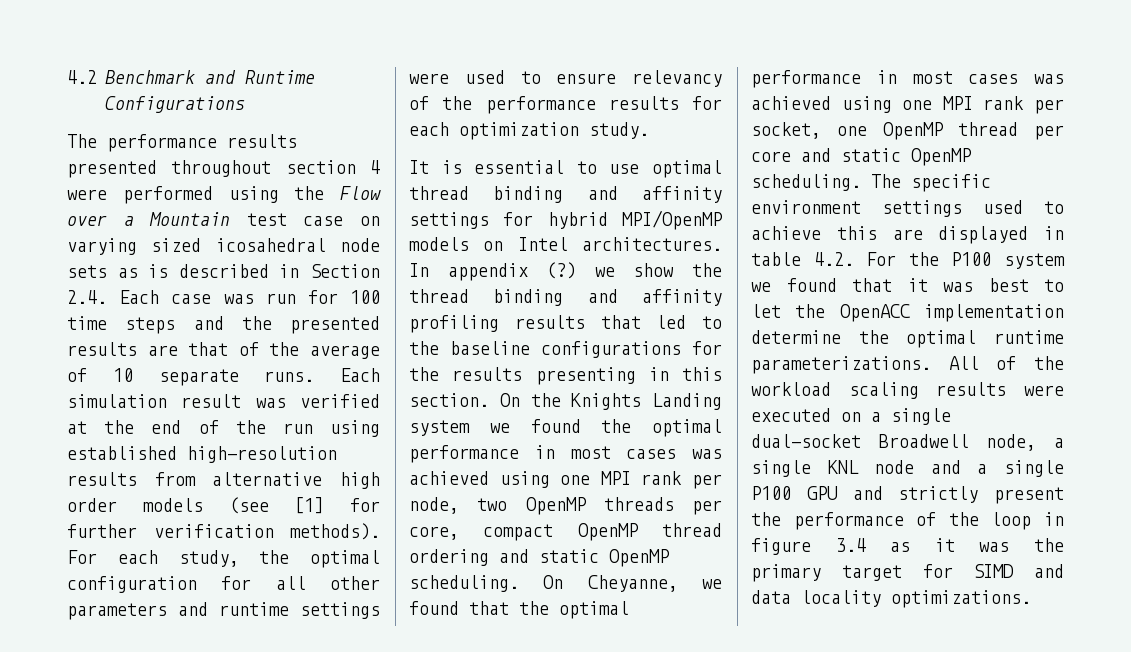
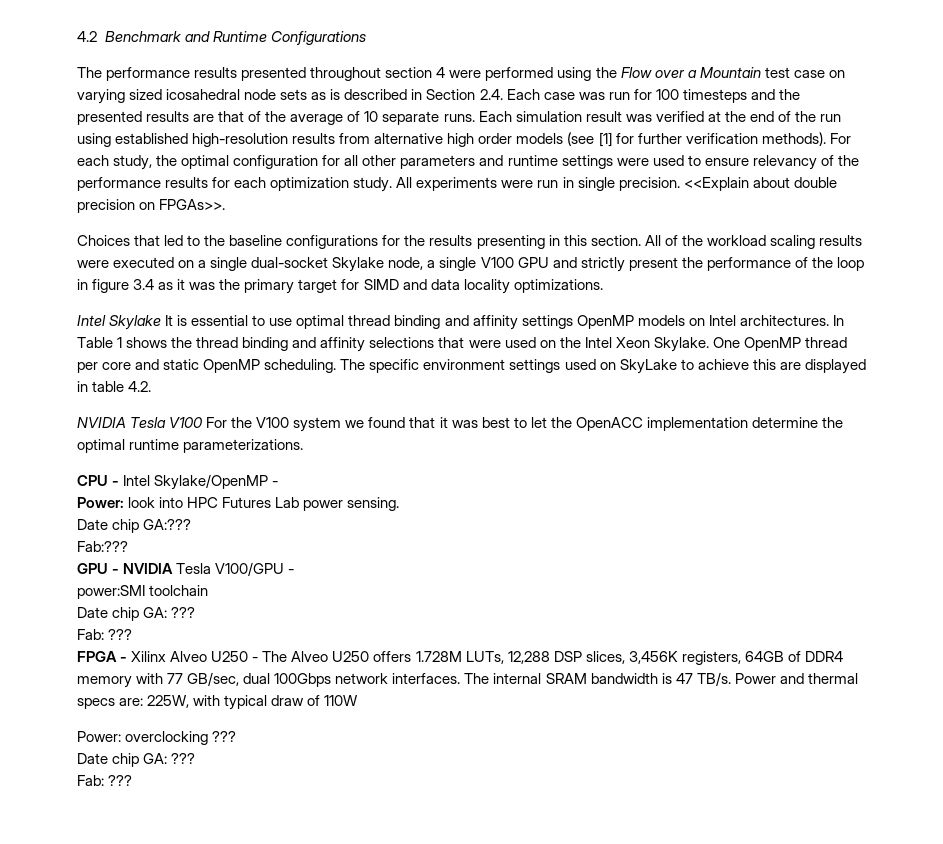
- The performance results presented throughout section 4 were performed using the Flow over a Mountain test case on varying sized icosahedral node sets as is described in Section 2.4. Each case was run for 100 time steps and the presented results are that of the average of 10 separate runs.
+ The performance results presented throughout section 4 were performed using the Flow over a Mountain test case on varying sized icosahedral node sets as is described in Section 2.4. Each case was run for 100 timesteps and the presented results are that of the average of 10 separate runs.
- For each study, the optimal configuration for all other parameters and runtime settings were used to ensure relevancy of the performance results for each optimization study.
- It is essential to use optimal thread binding and affinity settings for hybrid MPI/OpenMP models on Intel architectures. In appendix (?) we show the thread binding and affinity profiling results that led to the baseline configurations for the results presenting in this section.
+ For each study, the optimal configuration for all other parameters and runtime settings were used to ensure relevancy of the performance results for each optimization study. All experiments were run in single precision. <<Explain about double precision on FPGAs>>.
+ Choices that led to the baseline configurations for the results presenting in this section.
- On the Knights Landing system we found the optimal performance in most cases was achieved using one MPI rank per node, two OpenMP threads per core, compact OpenMP thread ordering and static OpenMP scheduling. On Cheyanne, we found that the optimal performance in most cases was achieved using one MPI rank per socket, one OpenMP thread per core and static OpenMP scheduling. The specific environment settings used to achieve this are displayed in table 4.2. For the P100 system we found that it was best to let the OpenACC implementation determine the optimal runtime parameterizations.
- All of the workload scaling results were executed on a single dual-socket Broadwell node, a single KNL node and a single P100 GPU and strictly present the performance of the loop in figure 3.4 as it was the primary target for SIMD and data locality optimizations.
+ All of the workload scaling results were executed on a single dual-socket Skylake node, a single V100 GPU and strictly present the performance of the loop in figure 3.4 as it was the primary target for SIMD and data locality optimizations.
+ Intel Skylake It is essential to use optimal thread binding and affinity settings OpenMP models on Intel architectures. In Table 1 shows the thread binding and affinity selections that were used on the Intel Xeon Skylake. One OpenMP thread per core and static OpenMP scheduling. The specific environment settings used on SkyLake to achieve this are displayed in table 4.2.
+ NVIDIA Tesla V100 For the V100 system we found that it was best to let the OpenACC implementation determine the optimal runtime parameterizations.
+ CPU - Intel Skylake/OpenMP -
+ Power: look into HPC Futures Lab power sensing.
+ Date chip GA:???
+ Fab:???
+ GPU - NVIDIA Tesla V100/GPU -
+ power:SMI toolchain
+ Date chip GA: ???
+ Fab: ???
+ FPGA - Xilinx Alveo U250 - The Alveo U250 offers 1.728M LUTs, 12,288 DSP slices, 3,456K registers, 64GB of DDR4 memory with 77 GB/sec, dual 100Gbps network interfaces. The internal SRAM bandwidth is 47 TB/s. Power and thermal specs are: 225W, with typical draw of 110W
+ Power: overclocking ???
+ Date chip GA: ???
+ Fab: ???

